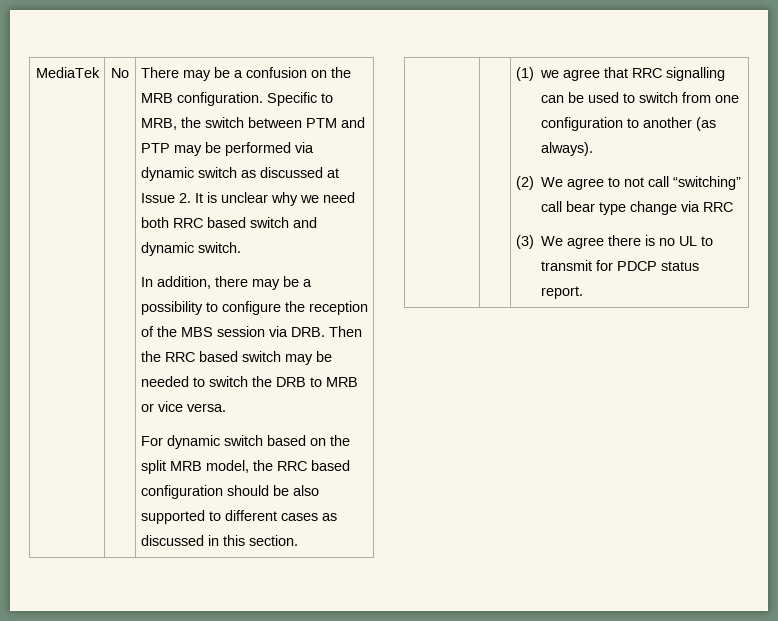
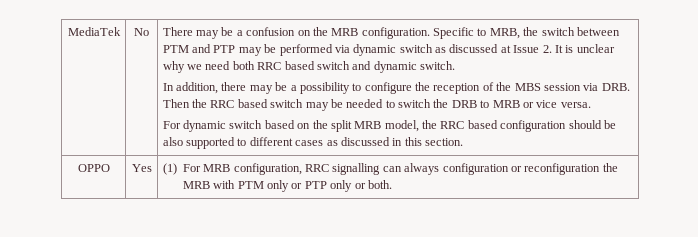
+ OPPO | Yes
- (1) we agree that RRC signalling can be used to switch from one configuration to another (as always).
- (2) We agree to not call “switching” call bear type change via RRC
- (3) We agree there is no UL to transmit for PDCP status report.
+ (1) For MRB configuration, RRC signalling can always configuration or reconfiguration the MRB with PTM only or PTP only or both.

